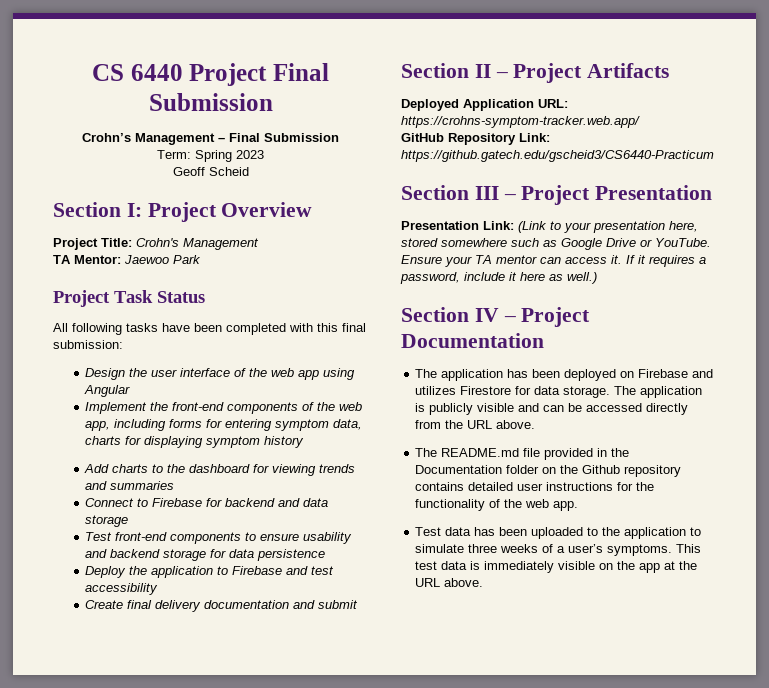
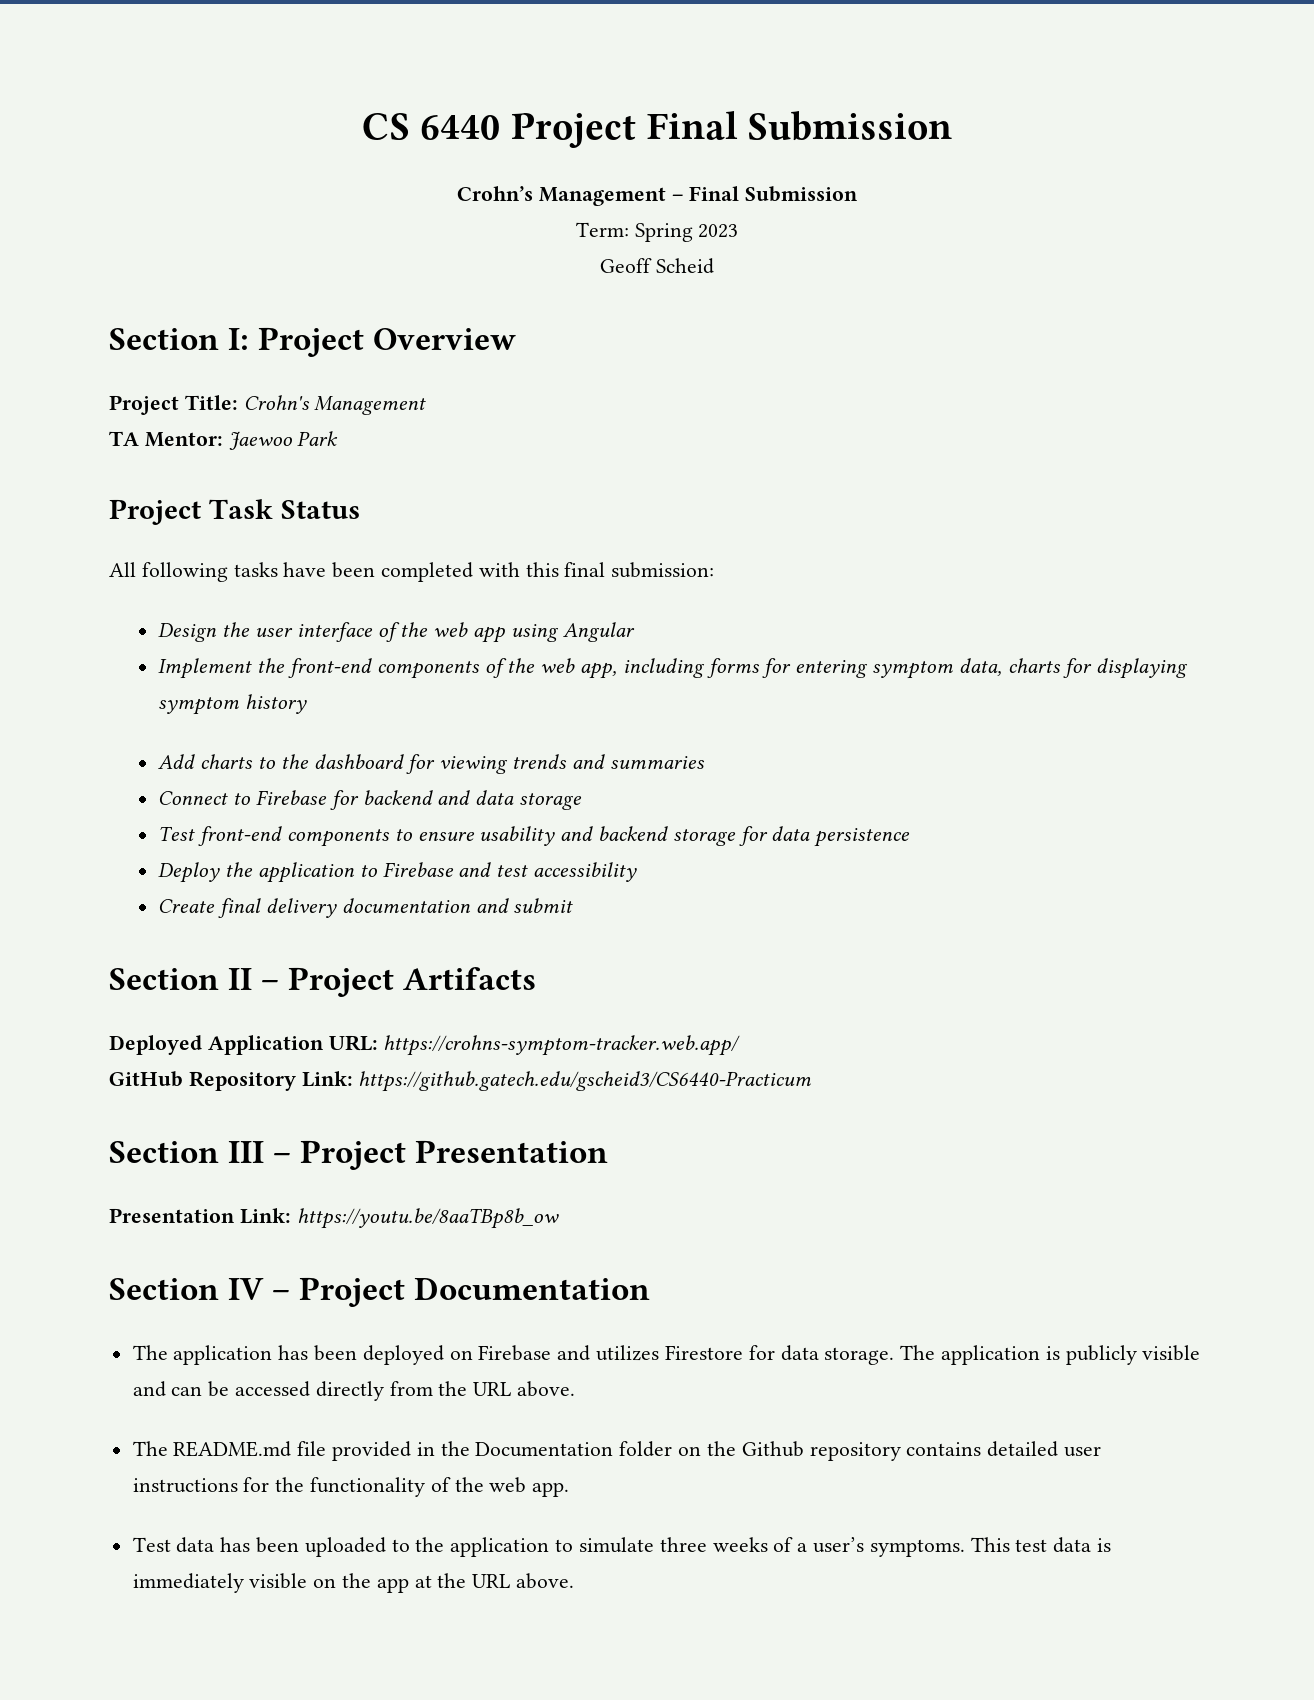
- Presentation Link: (Link to your presentation here, stored somewhere such as Google Drive or YouTube. Ensure your TA mentor can access it. If it requires a password, include it here as well.)
+ Presentation Link: https://youtu.be/8aaTBp8b_ow

